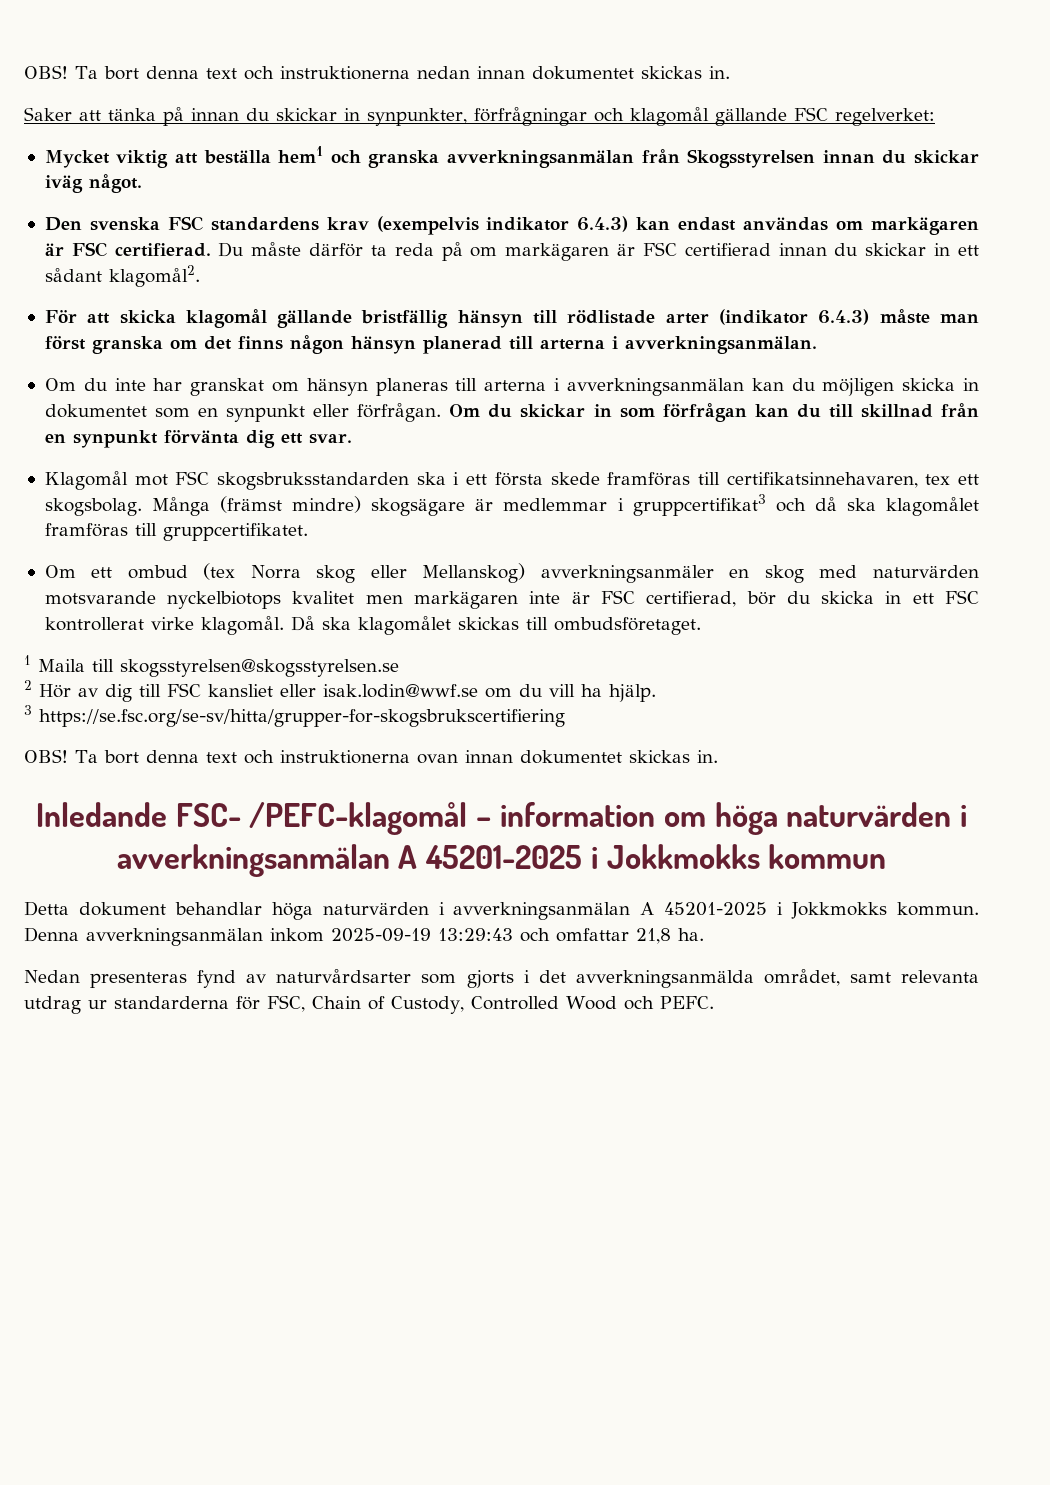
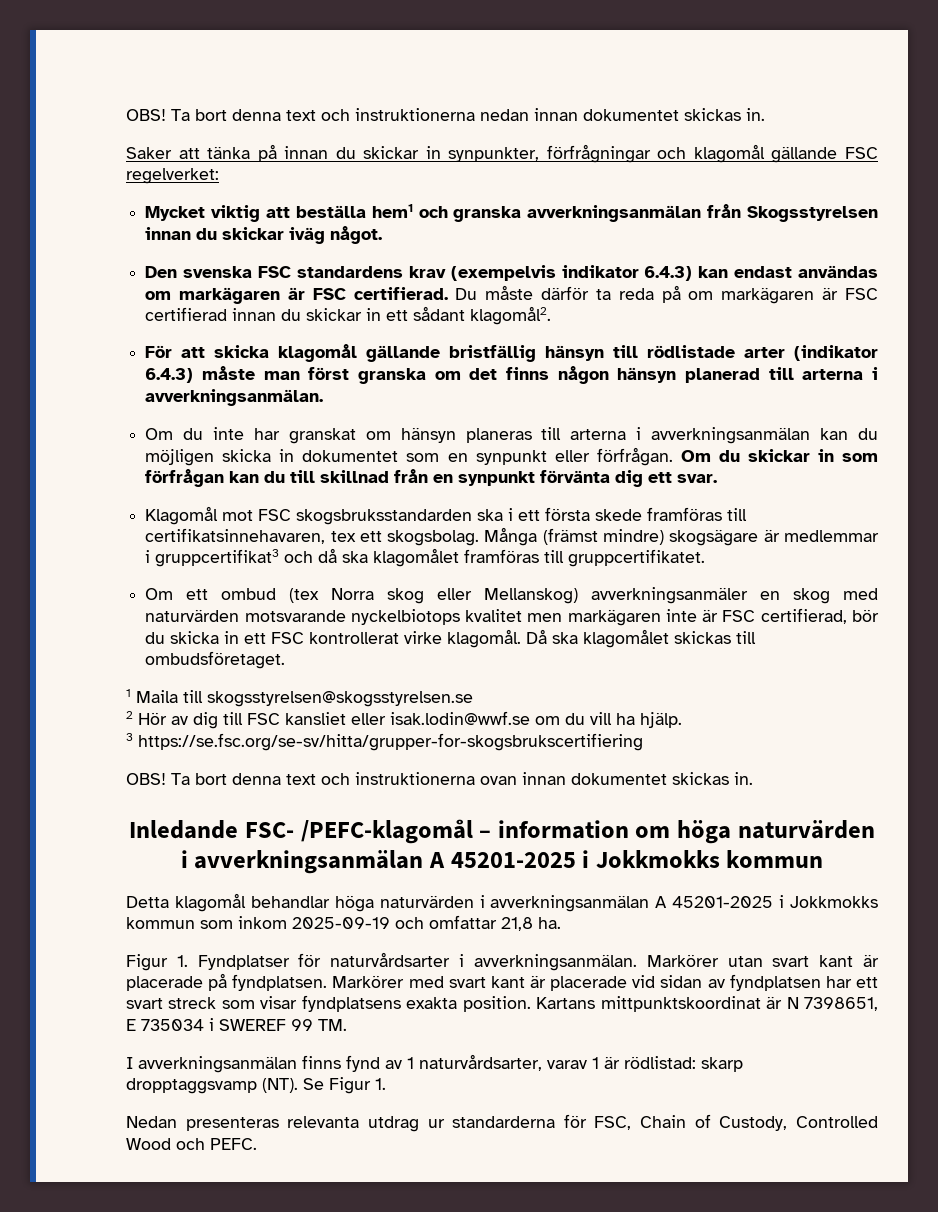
- Detta dokument behandlar höga naturvärden i avverkningsanmälan A 45201-2025 i Jokkmokks kommun. Denna avverkningsanmälan inkom 2025-09-19 13:29:43 och omfattar 21,8 ha.
+ Detta klagomål behandlar höga naturvärden i avverkningsanmälan A 45201-2025 i Jokkmokks kommun som inkom 2025-09-19 och omfattar 21,8 ha.
- Nedan presenteras fynd av naturvårdsarter som gjorts i det avverkningsanmälda området, samt relevanta utdrag ur standarderna för FSC, Chain of Custody, Controlled Wood och PEFC.
+ Figur 1. Fyndplatser för naturvårdsarter i avverkningsanmälan. Markörer utan svart kant är placerade på fyndplatsen. Markörer med svart kant är placerade vid sidan av fyndplatsen har ett svart streck som visar fyndplatsens exakta position. Kartans mittpunktskoordinat är N 7398651, E 735034 i SWEREF 99 TM.
+ I avverkningsanmälan finns fynd av 1 naturvårdsarter, varav 1 är rödlistad: skarp dropptaggsvamp (NT). Se Figur 1.
+ Nedan presenteras relevanta utdrag ur standarderna för FSC, Chain of Custody, Controlled Wood och PEFC.

